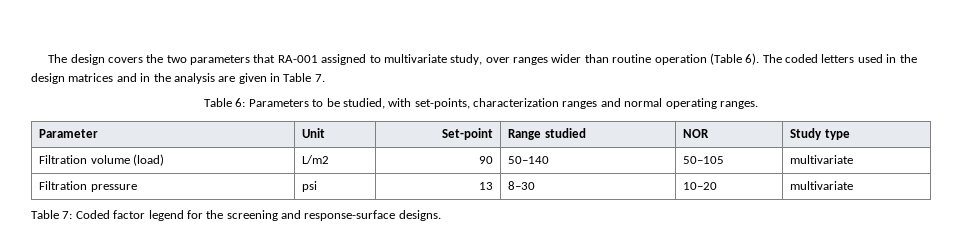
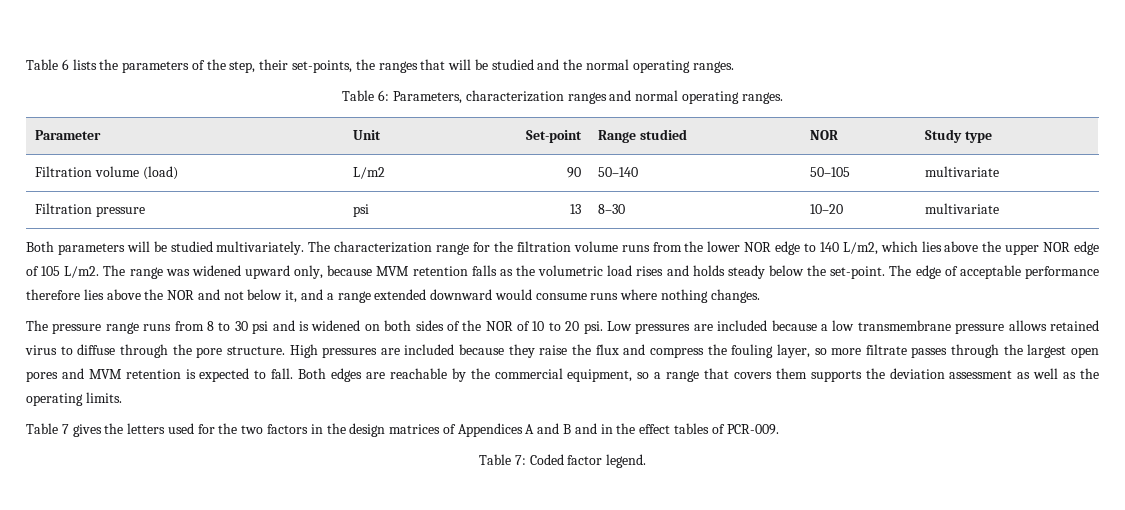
- The design covers the two parameters that RA-001 assigned to multivariate study, over ranges wider than routine operation (Table 6). The coded letters used in the design matrices and in the analysis are given in Table 7.
- Table 6: Parameters to be studied, with set-points, characterization ranges and normal operating ranges.
+ Table 6 lists the parameters of the step, their set-points, the ranges that will be studied and the normal operating ranges.
+ Table 6: Parameters, characterization ranges and normal operating ranges.
- Table 7: Coded factor legend for the screening and response-surface designs.
+ Both parameters will be studied multivariately. The characterization range for the filtration volume runs from the lower NOR edge to 140 L/m2, which lies above the upper NOR edge of 105 L/m2. The range was widened upward only, because MVM retention falls as the volumetric load rises and holds steady below the set-point. The edge of acceptable performance therefore lies above the NOR and not below it, and a range extended downward would consume runs where nothing changes.
+ The pressure range runs from 8 to 30 psi and is widened on both sides of the NOR of 10 to 20 psi. Low pressures are included because a low transmembrane pressure allows retained virus to diffuse through the pore structure. High pressures are included because they raise the flux and compress the fouling layer, so more filtrate passes through the largest open pores and MVM retention is expected to fall. Both edges are reachable by the commercial equipment, so a range that covers them supports the deviation assessment as well as the operating limits.
+ Table 7 gives the letters used for the two factors in the design matrices of Appendices A and B and in the effect tables of PCR-009.
+ Table 7: Coded factor legend.

